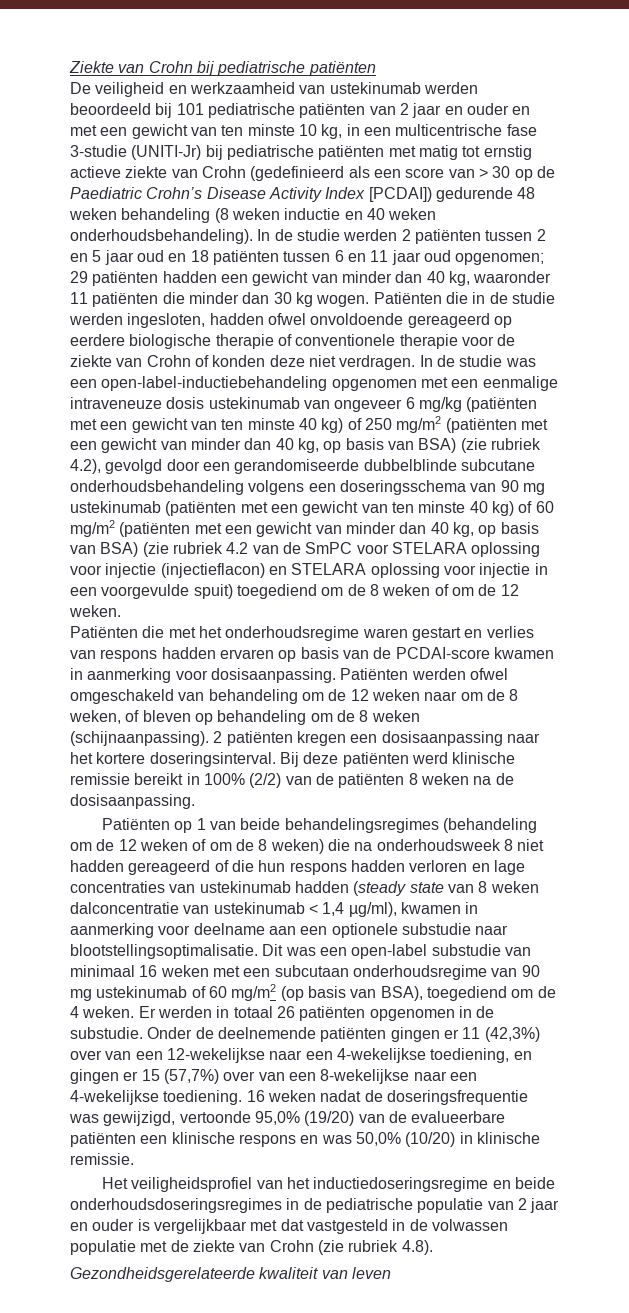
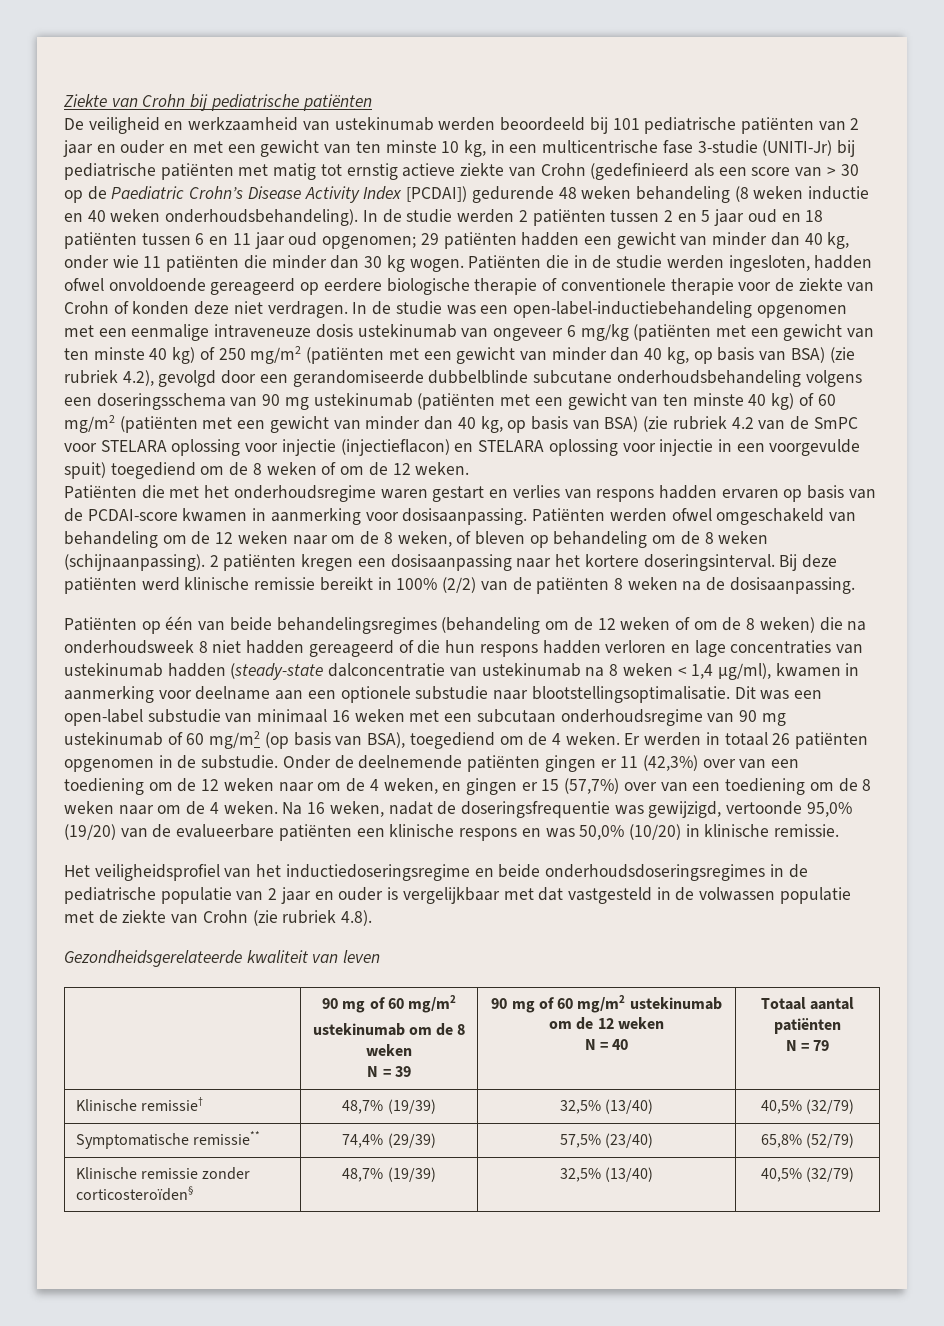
- In de studie werden 2 patiënten tussen 2 en 5 jaar oud en 18 patiënten tussen 6 en 11 jaar oud opgenomen; 29 patiënten hadden een gewicht van minder dan 40 kg, waaronder 11 patiënten die minder dan 30 kg wogen.
+ In de studie werden 2 patiënten tussen 2 en 5 jaar oud en 18 patiënten tussen 6 en 11 jaar oud opgenomen; 29 patiënten hadden een gewicht van minder dan 40 kg, onder wie 11 patiënten die minder dan 30 kg wogen.
- Patiënten op 1 van beide behandelingsregimes (behandeling om de 12 weken of om de 8 weken) die na onderhoudsweek 8 niet hadden gereageerd of die hun respons hadden verloren en lage concentraties van ustekinumab hadden (steady state van 8 weken dalconcentratie van ustekinumab < 1,4 µg/ml), kwamen in aanmerking voor deelname aan een optionele substudie naar blootstellingsoptimalisatie.
+ Patiënten op één van beide behandelingsregimes (behandeling om de 12 weken of om de 8 weken) die na onderhoudsweek 8 niet hadden gereageerd of die hun respons hadden verloren en lage concentraties van ustekinumab hadden (steady-state dalconcentratie van ustekinumab na 8 weken < 1,4 µg/ml), kwamen in aanmerking voor deelname aan een optionele substudie naar blootstellingsoptimalisatie.
- Onder de deelnemende patiënten gingen er 11 (42,3%) over van een 12-wekelijkse naar een 4-wekelijkse toediening, en gingen er 15 (57,7%) over van een 8-wekelijkse naar een 4-wekelijkse toediening. 16 weken nadat de doseringsfrequentie was gewijzigd, vertoonde 95,0% (19/20) van de evalueerbare patiënten een klinische respons en was 50,0% (10/20) in klinische remissie.
+ Onder de deelnemende patiënten gingen er 11 (42,3%) over van een toediening om de 12 weken naar om de 4 weken, en gingen er 15 (57,7%) over van een toediening om de 8 weken naar om de 4 weken. Na 16 weken, nadat de doseringsfrequentie was gewijzigd, vertoonde 95,0% (19/20) van de evalueerbare patiënten een klinische respons en was 50,0% (10/20) in klinische remissie.
  Gezondheidsgerelateerde kwaliteit van leven
+ | 90 mg of 60 mg/m2
+ ustekinumab om de 8 weken
+ N = 39 | 90 mg of 60 mg/m2 ustekinumab om de 12 weken
+ N = 40 | Totaal aantal patiënten
+ N = 79
+ Klinische remissie† | 48,7% (19/39) | 32,5% (13/40) | 40,5% (32/79)
+ Symptomatische remissie** | 74,4% (29/39) | 57,5% (23/40) | 65,8% (52/79)
+ Klinische remissie zonder corticosteroïden§ | 48,7% (19/39) | 32,5% (13/40) | 40,5% (32/79)

